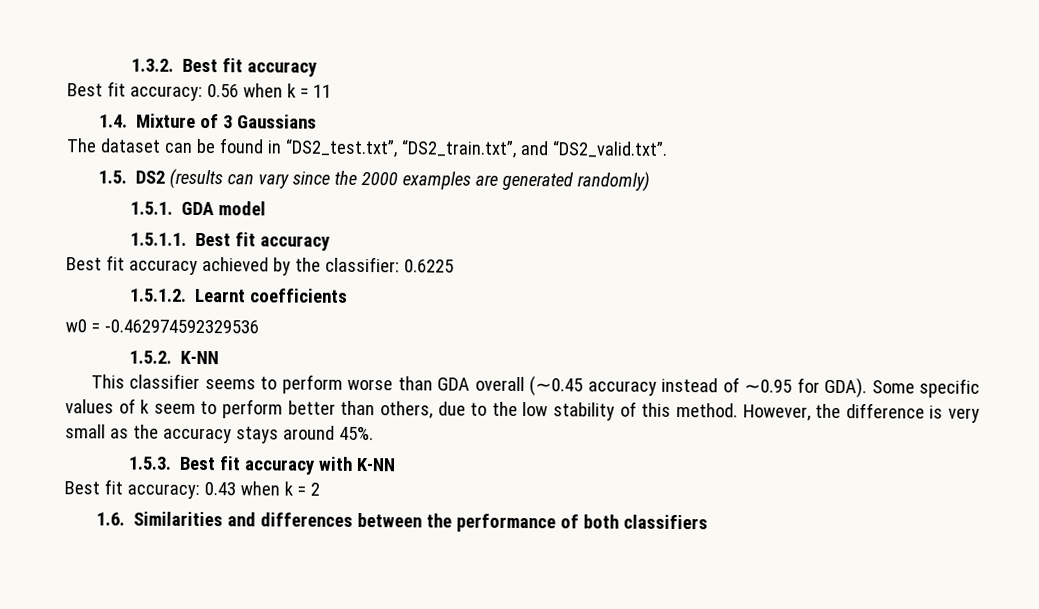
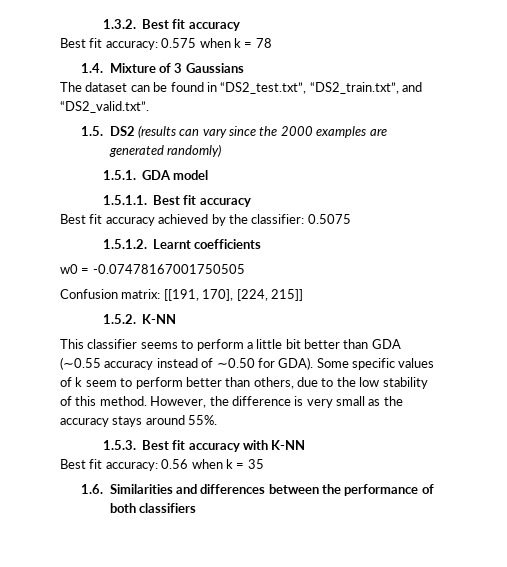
- Best fit accuracy: 0.56 when k = 11
+ Best fit accuracy: 0.575 when k = 78
- Best fit accuracy achieved by the classifier: 0.6225
+ Best fit accuracy achieved by the classifier: 0.5075
- w0 = -0.462974592329536
+ w0 = -0.07478167001750505
+ Confusion matrix: [[191, 170], [224, 215]]
- This classifier seems to perform worse than GDA overall (∼0.45 accuracy instead of ∼0.95 for GDA).
+ This classifier seems to perform a little bit better than GDA (∼0.55 accuracy instead of ∼0.50 for GDA).
- However, the difference is very small as the accuracy stays around 45%.
+ However, the difference is very small as the accuracy stays around 55%.
- Best fit accuracy: 0.43 when k = 2
+ Best fit accuracy: 0.56 when k = 35

